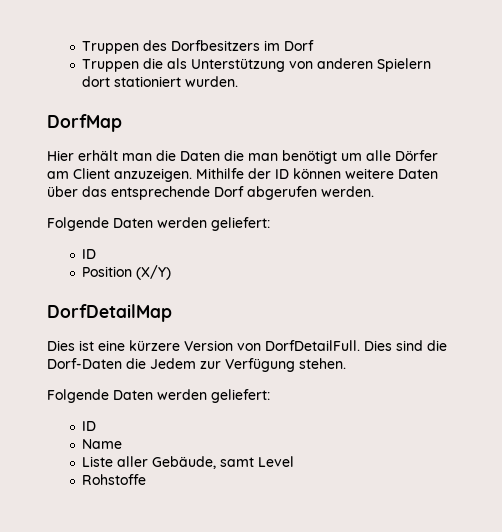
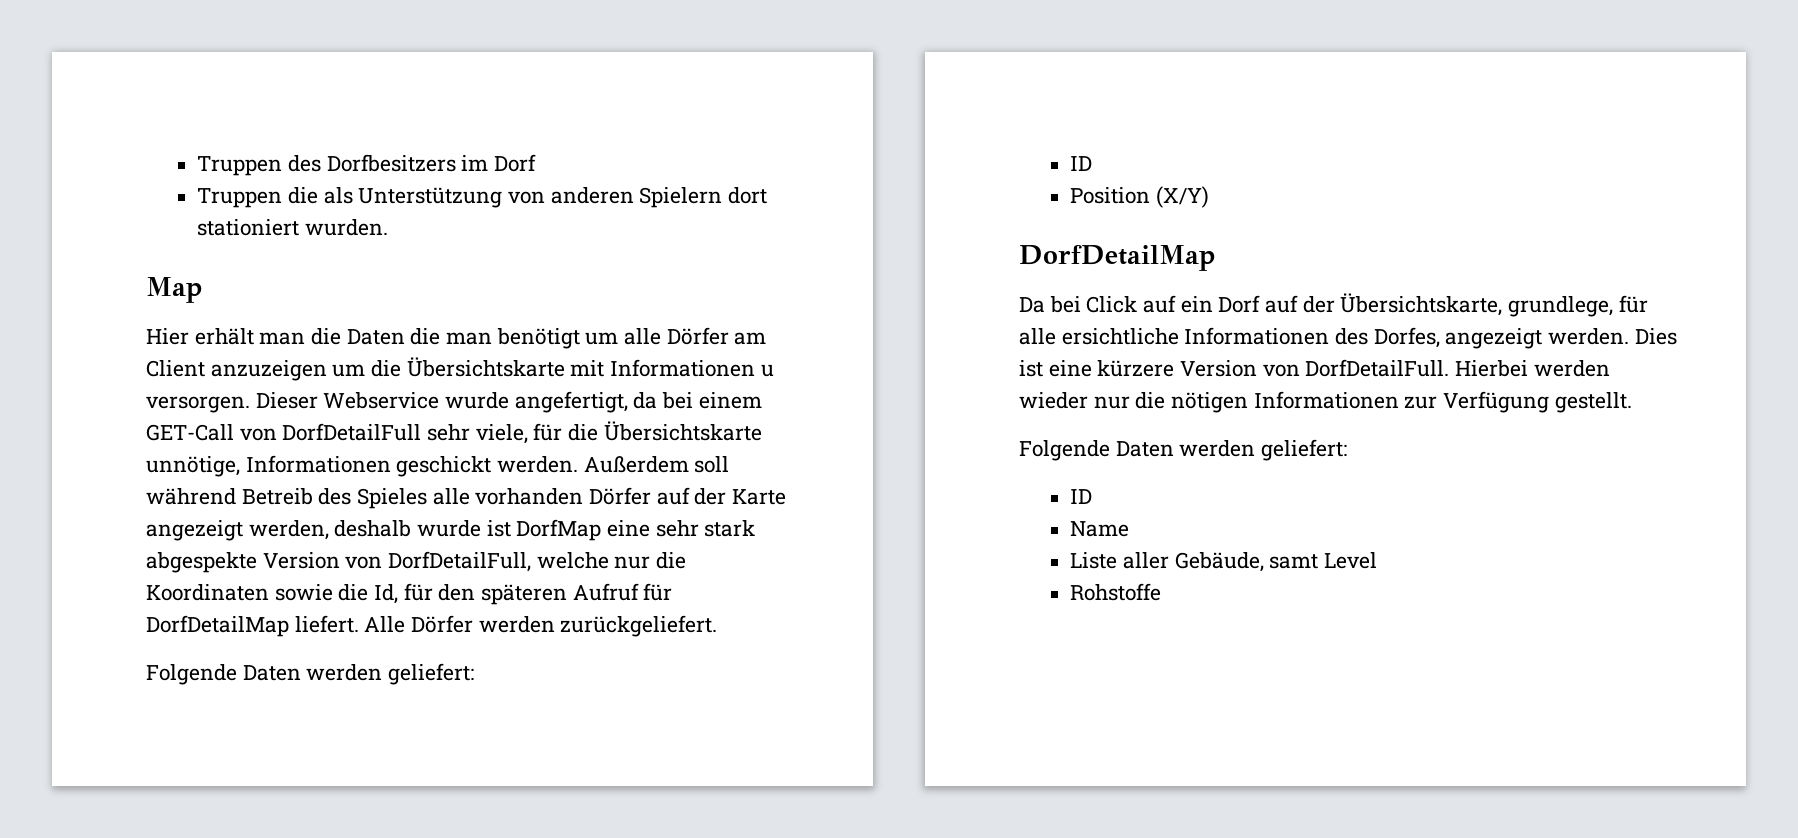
- DorfMap
+ Map
- Hier erhält man die Daten die man benötigt um alle Dörfer am Client anzuzeigen. Mithilfe der ID können weitere Daten über das entsprechende Dorf abgerufen werden.
+ Hier erhält man die Daten die man benötigt um alle Dörfer am Client anzuzeigen um die Übersichtskarte mit Informationen u versorgen. Dieser Webservice wurde angefertigt, da bei einem GET-Call von DorfDetailFull sehr viele, für die Übersichtskarte unnötige, Informationen geschickt werden. Außerdem soll während Betreib des Spieles alle vorhanden Dörfer auf der Karte angezeigt werden, deshalb wurde ist DorfMap eine sehr stark abgespekte Version von DorfDetailFull, welche nur die Koordinaten sowie die Id, für den späteren Aufruf für DorfDetailMap liefert. Alle Dörfer werden zurückgeliefert.
+ Da bei Click auf ein Dorf auf der Übersichtskarte, grundlege, für alle ersichtliche Informationen des Dorfes, angezeigt werden.
- Dies sind die Dorf-Daten die Jedem zur Verfügung stehen.
+ Hierbei werden wieder nur die nötigen Informationen zur Verfügung gestellt.

